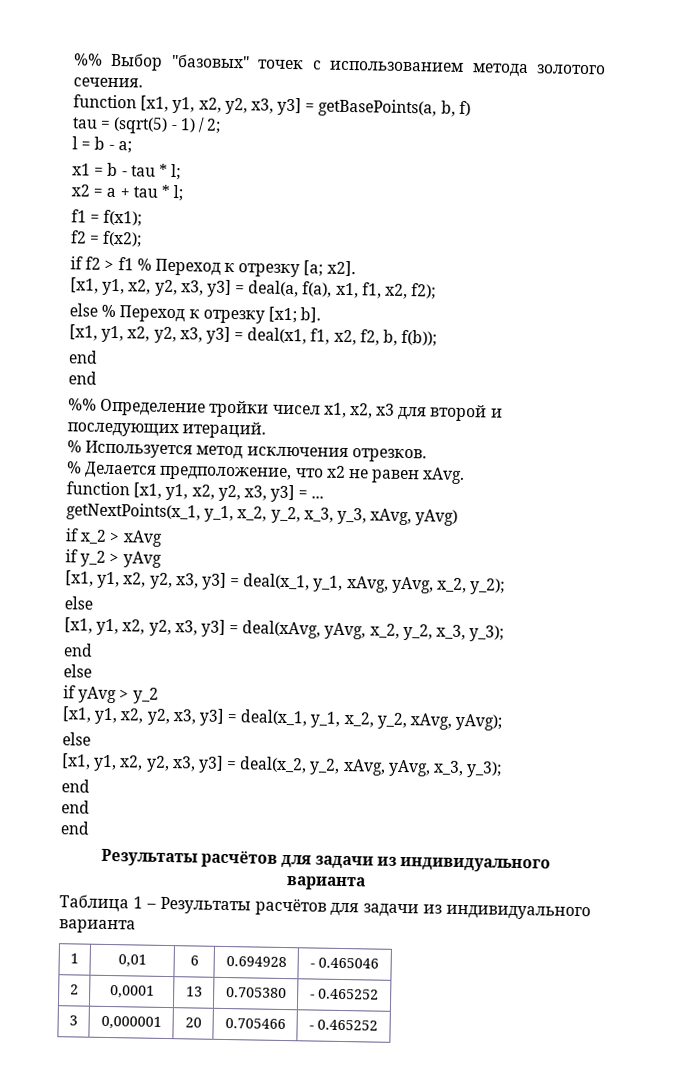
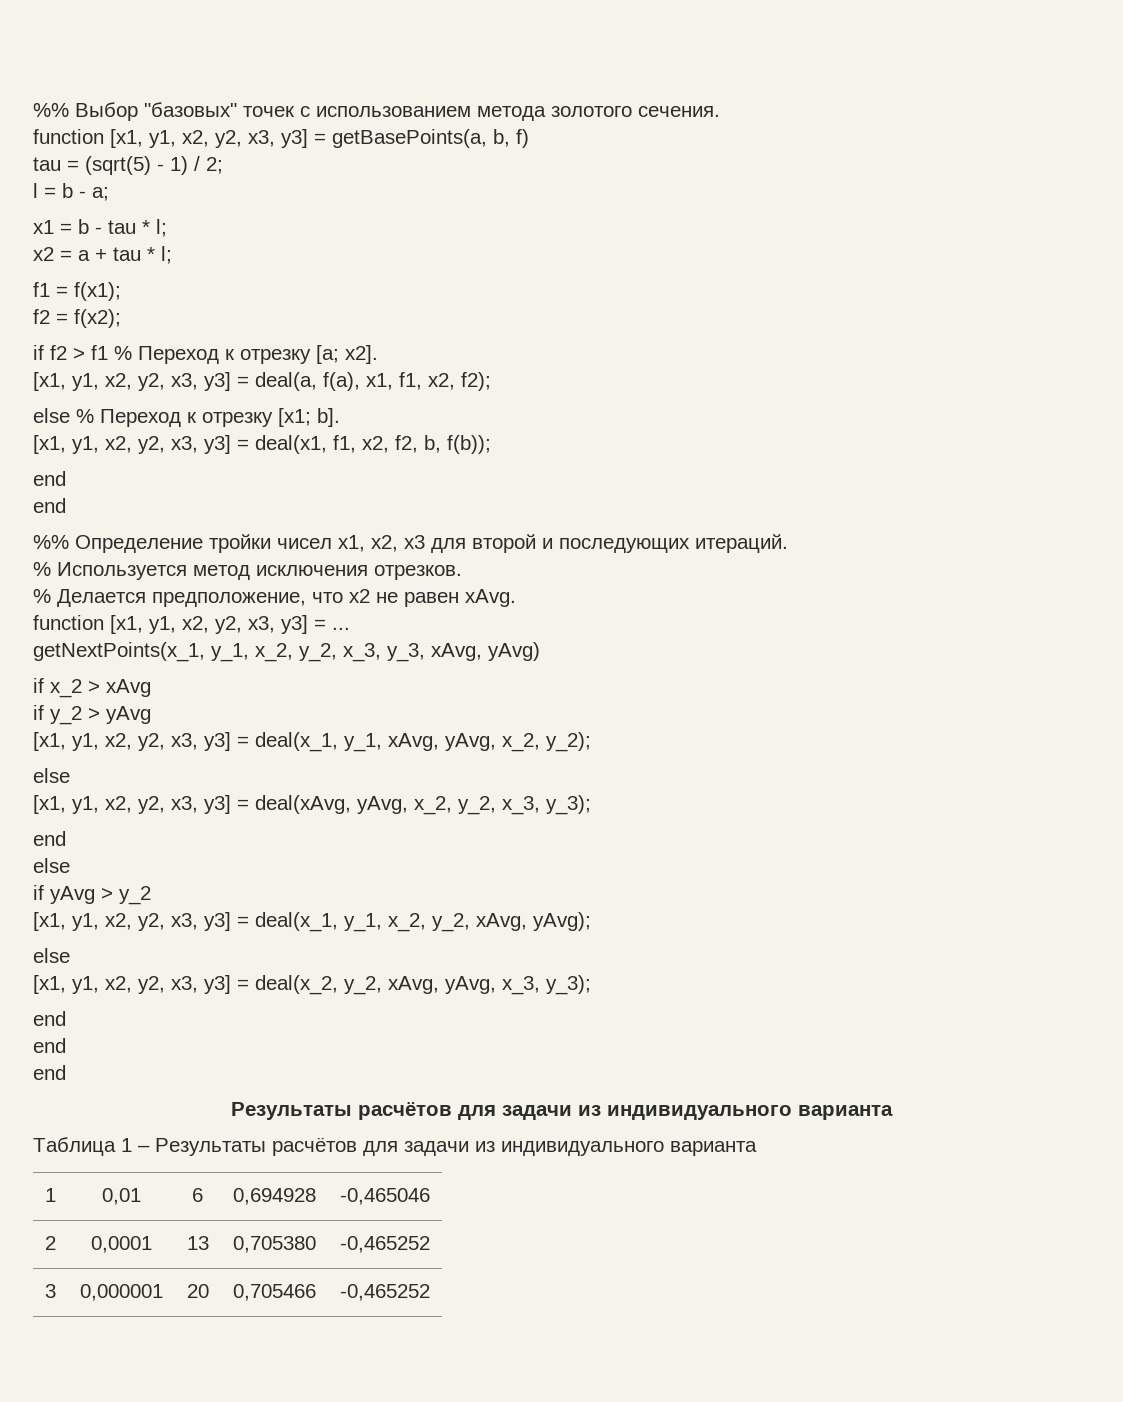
- 1 | 0,01 | 6 | 0.694928 | - 0.465046
+ 1 | 0,01 | 6 | 0,694928 | -0,465046
- 2 | 0,0001 | 13 | 0.705380 | - 0.465252
+ 2 | 0,0001 | 13 | 0,705380 | -0,465252
- 3 | 0,000001 | 20 | 0.705466 | - 0.465252
+ 3 | 0,000001 | 20 | 0,705466 | -0,465252

